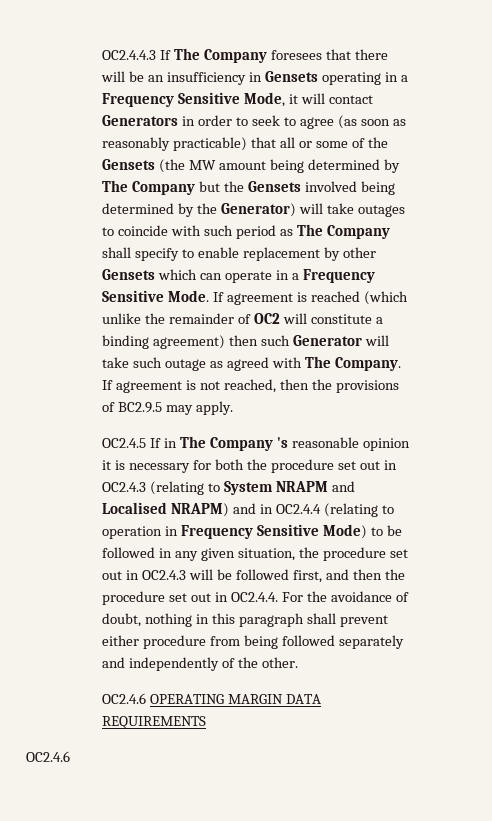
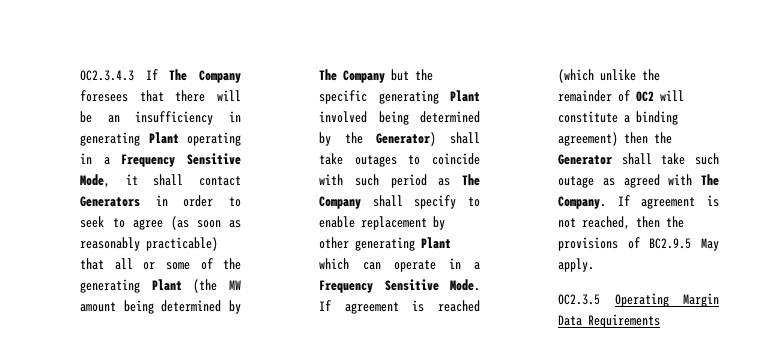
- OC2.4.4.3 If The Company foresees that there will be an insufficiency in Gensets operating in a Frequency Sensitive Mode, it will contact Generators in order to seek to agree (as soon as reasonably practicable) that all or some of the Gensets (the MW amount being determined by The Company but the Gensets involved being determined by the Generator) will take outages to coincide with such period as The Company shall specify to enable replacement by other Gensets which can operate in a Frequency Sensitive Mode.
+ OC2.3.4.3 If The Company foresees that there will be an insufficiency in generating Plant operating in a Frequency Sensitive Mode, it shall contact Generators in order to seek to agree (as soon as reasonably practicable) that all or some of the generating Plant (the MW amount being determined by The Company but the specific generating Plant involved being determined by the Generator) shall take outages to coincide with such period as The Company shall specify to enable replacement by other generating Plant which can operate in a Frequency Sensitive Mode.
- If agreement is reached (which unlike the remainder of OC2 will constitute a binding agreement) then such Generator will take such outage as agreed with The Company.
+ If agreement is reached (which unlike the remainder of OC2 will constitute a binding agreement) then the Generator shall take such outage as agreed with The Company.
- If agreement is not reached, then the provisions of BC2.9.5 may apply.
+ If agreement is not reached, then the provisions of BC2.9.5 May apply.
- OC2.4.5 If in The Company 's reasonable opinion it is necessary for both the procedure set out in OC2.4.3 (relating to System NRAPM and Localised NRAPM) and in OC2.4.4 (relating to operation in Frequency Sensitive Mode) to be followed in any given situation, the procedure set out in OC2.4.3 will be followed first, and then the procedure set out in OC2.4.4. For the avoidance of doubt, nothing in this paragraph shall prevent either procedure from being followed separately and independently of the other.
- OC2.4.6 OPERATING MARGIN DATA REQUIREMENTS
- OC2.4.6
+ OC2.3.5 Operating Margin Data Requirements

